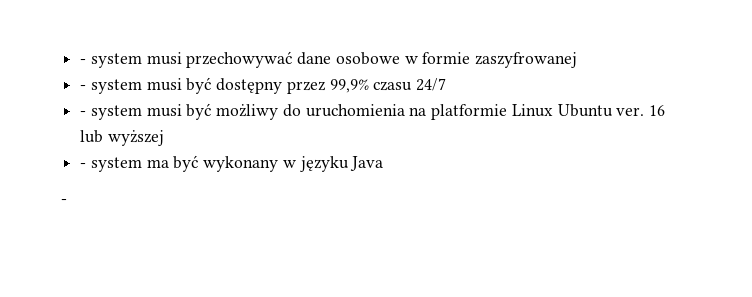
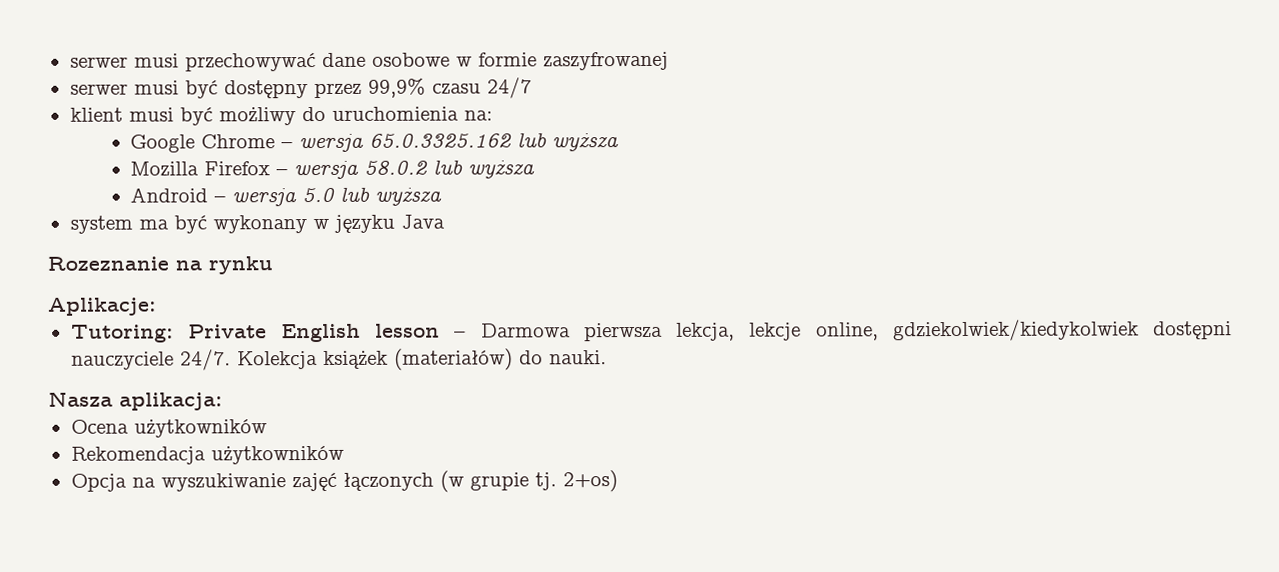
- - system musi przechowywać dane osobowe w formie zaszyfrowanej
+ serwer musi przechowywać dane osobowe w formie zaszyfrowanej
- - system musi być dostępny przez 99,9% czasu 24/7
+ serwer musi być dostępny przez 99,9% czasu 24/7
- - system musi być możliwy do uruchomienia na platformie Linux Ubuntu ver. 16 lub wyższej
- - system ma być wykonany w języku Java
- -
+ klient musi być możliwy do uruchomienia na:
+ Google Chrome – wersja 65.0.3325.162 lub wyższa
+ Mozilla Firefox – wersja 58.0.2 lub wyższa
+ Android – wersja 5.0 lub wyższa
+ system ma być wykonany w języku Java
+ Rozeznanie na rynku
+ Aplikacje:
+ Tutoring: Private English lesson – Darmowa pierwsza lekcja, lekcje online, gdziekolwiek/kiedykolwiek dostępni nauczyciele 24/7. Kolekcja książek (materiałów) do nauki.
+ Nasza aplikacja:
+ Ocena użytkowników
+ Rekomendacja użytkowników
+ Opcja na wyszukiwanie zajęć łączonych (w grupie tj. 2+os)

